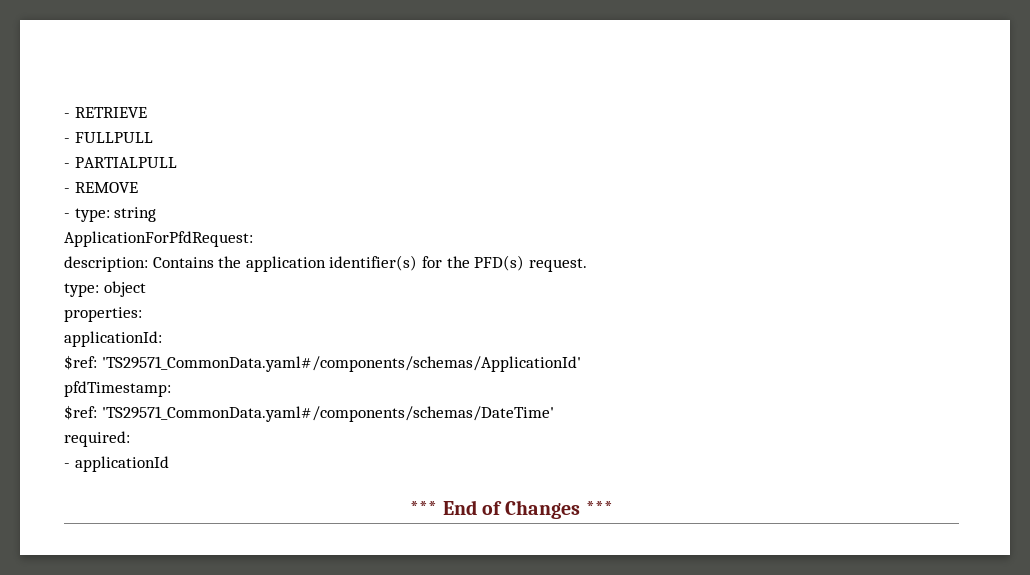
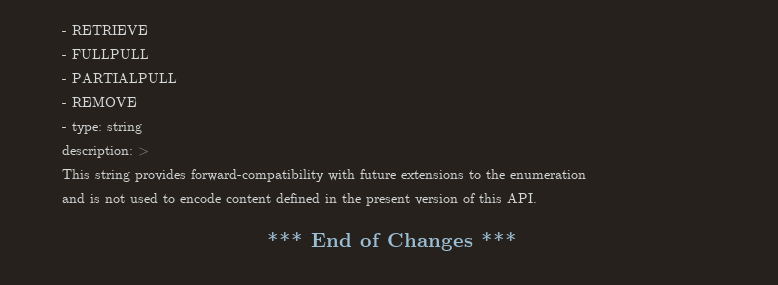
- ApplicationForPfdRequest:
- description: Contains the application identifier(s) for the PFD(s) request.
- type: object
- properties:
- applicationId:
- $ref: 'TS29571_CommonData.yaml#/components/schemas/ApplicationId'
- pfdTimestamp:
- $ref: 'TS29571_CommonData.yaml#/components/schemas/DateTime'
- required:
- - applicationId
+ description: >
+ This string provides forward-compatibility with future extensions to the enumeration
+ and is not used to encode content defined in the present version of this API.

